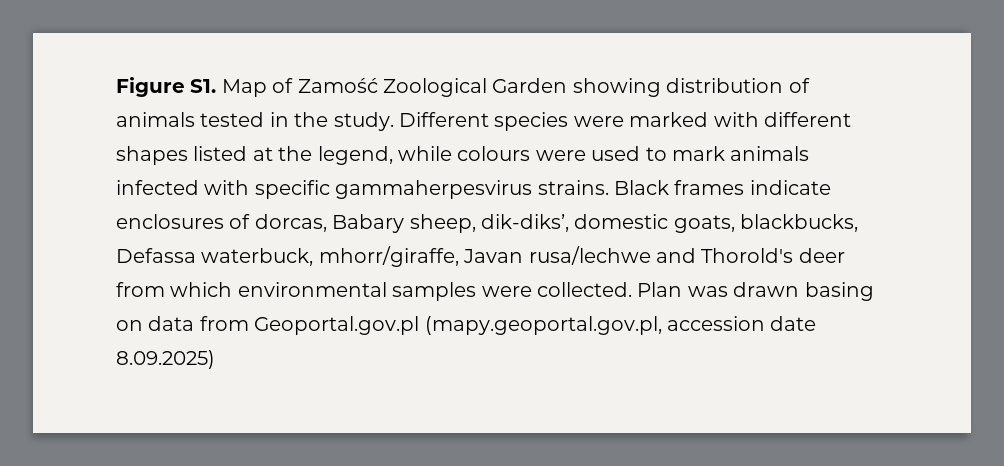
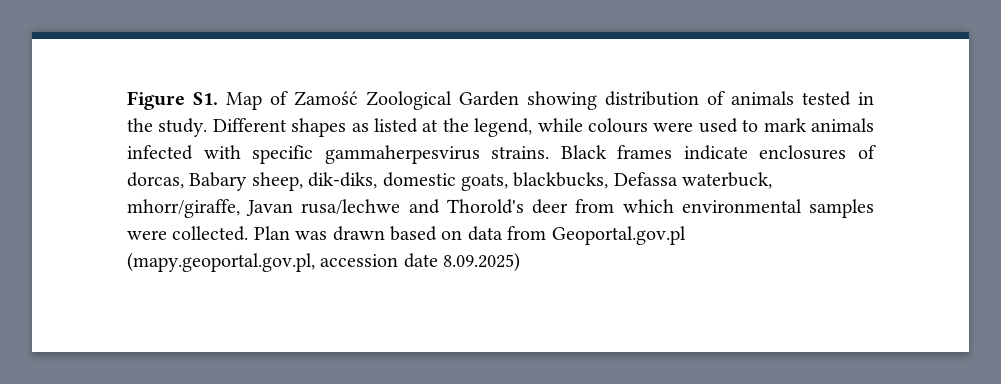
- Different species were marked with different shapes listed at the legend, while colours were used to mark animals infected with specific gammaherpesvirus strains.
+ Different shapes as listed at the legend, while colours were used to mark animals infected with specific gammaherpesvirus strains.
- Black frames indicate enclosures of dorcas, Babary sheep, dik-diks’, domestic goats, blackbucks, Defassa waterbuck, mhorr/giraffe, Javan rusa/lechwe and Thorold's deer from which environmental samples were collected.
+ Black frames indicate enclosures of dorcas, Babary sheep, dik-diks, domestic goats, blackbucks, Defassa waterbuck, mhorr/giraffe, Javan rusa/lechwe and Thorold's deer from which environmental samples were collected.
- Plan was drawn basing on data from Geoportal.gov.pl (mapy.geoportal.gov.pl, accession date 8.09.2025)
+ Plan was drawn based on data from Geoportal.gov.pl (mapy.geoportal.gov.pl, accession date 8.09.2025)

